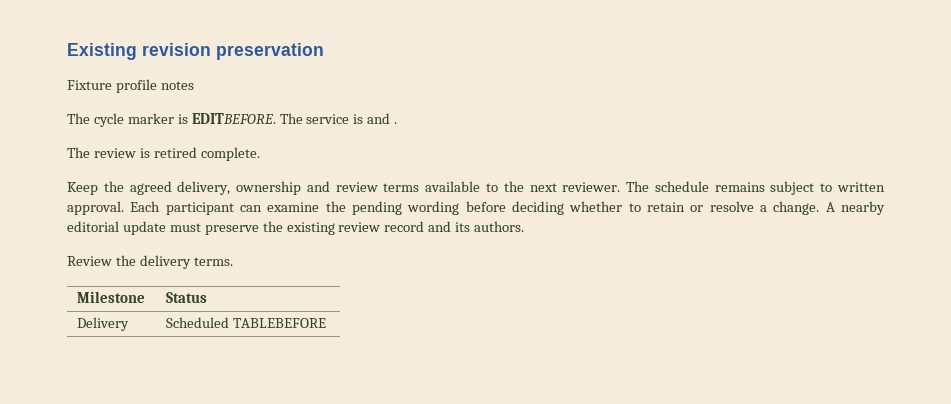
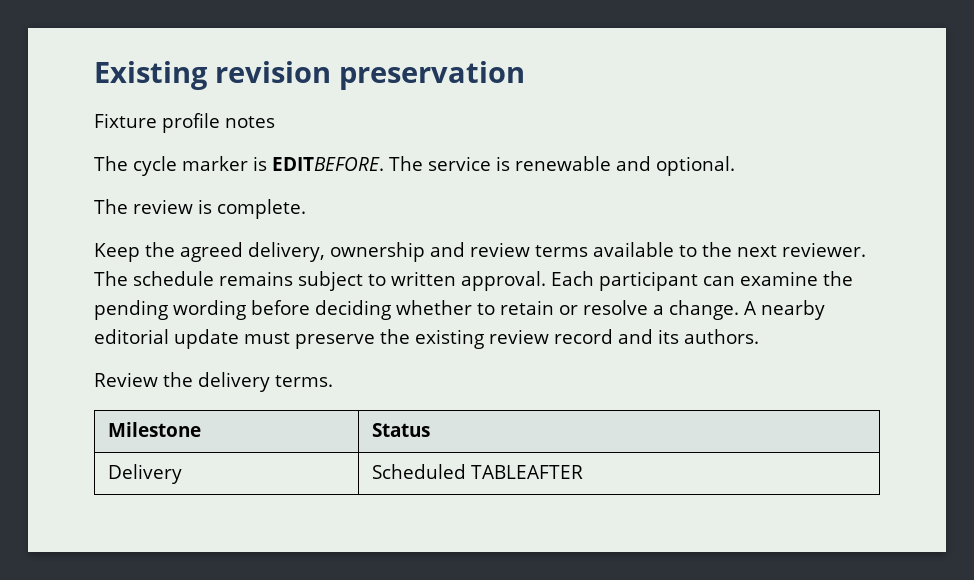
- The service is and .
+ The service is renewable and optional.
- The review is retired complete.
+ The review is complete.
- Delivery | Scheduled TABLEBEFORE
+ Delivery | Scheduled TABLEAFTER

